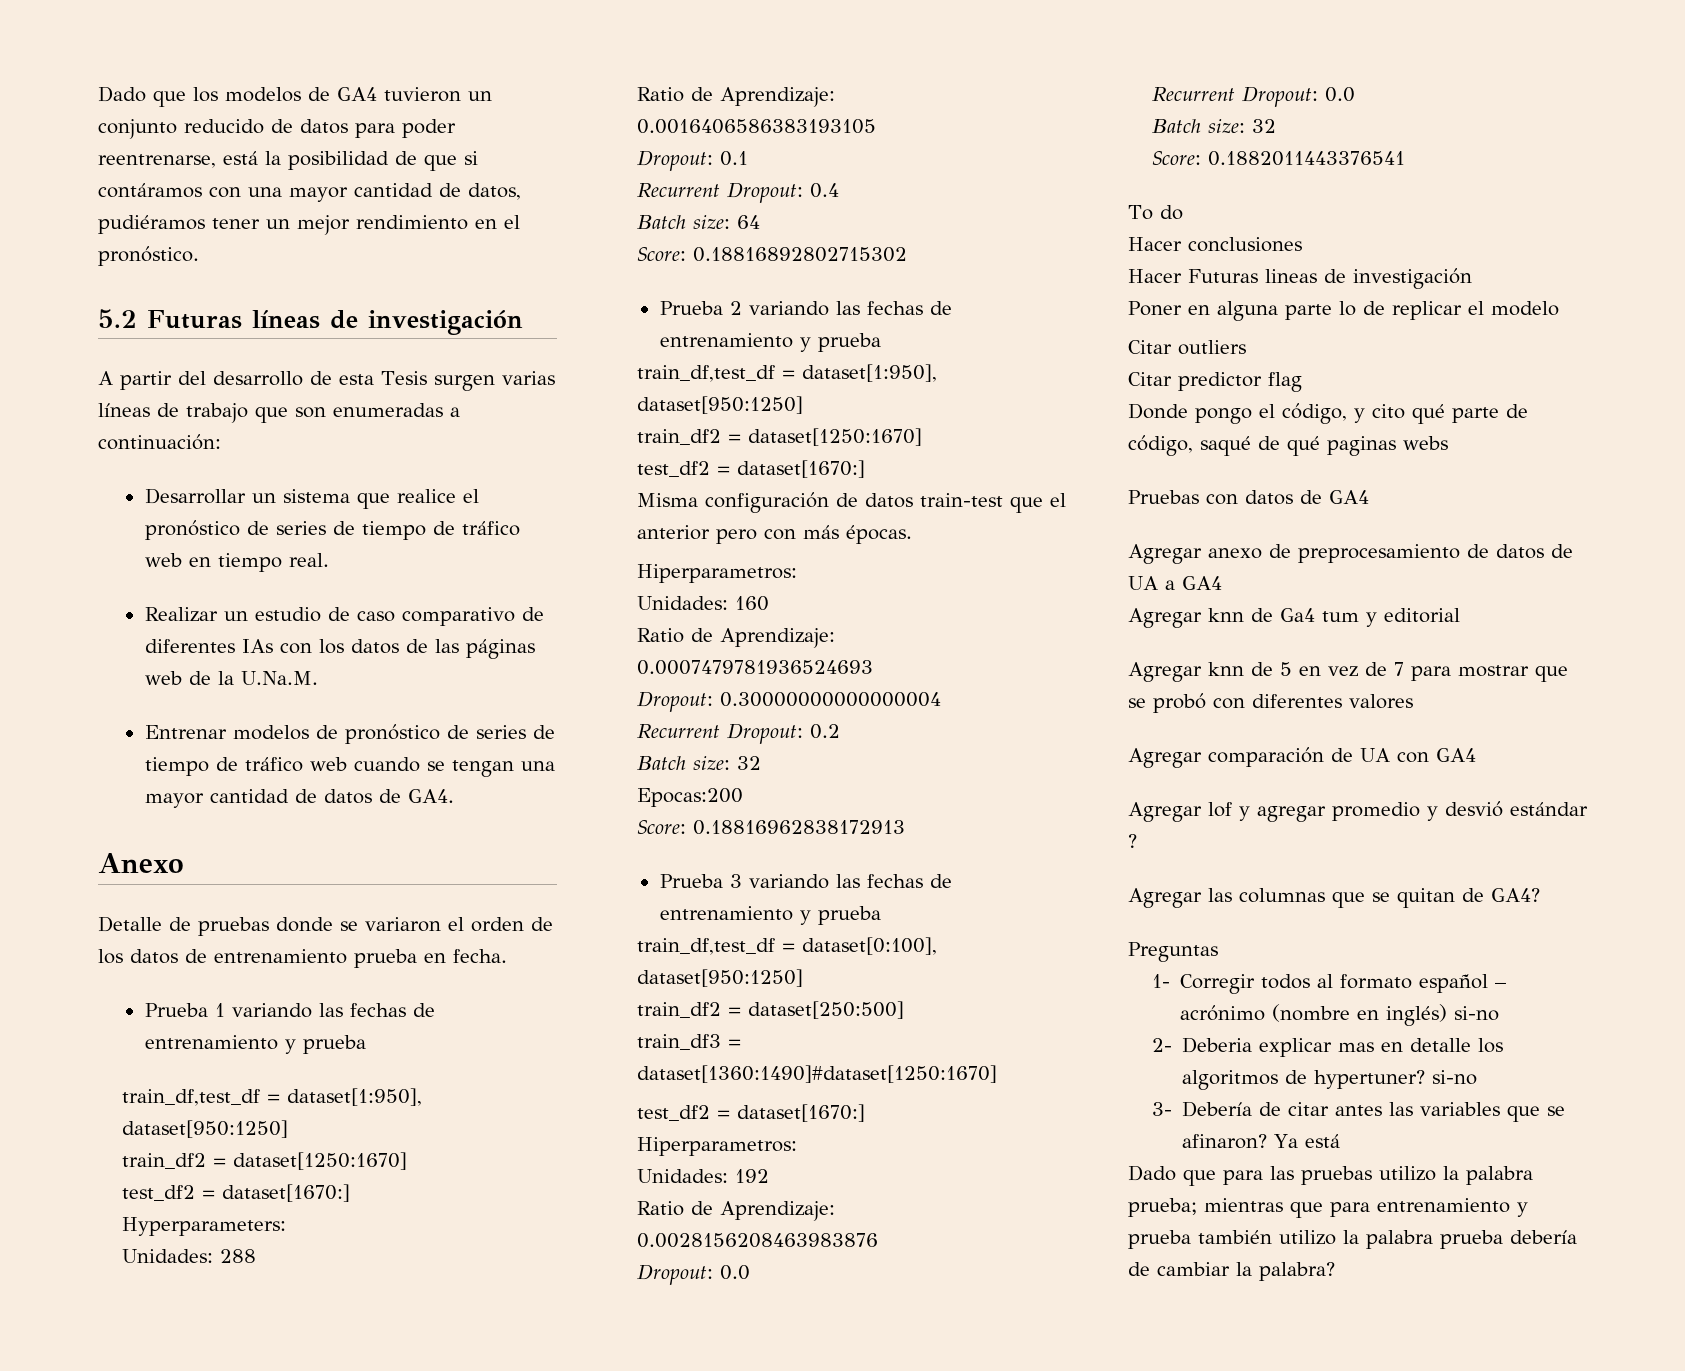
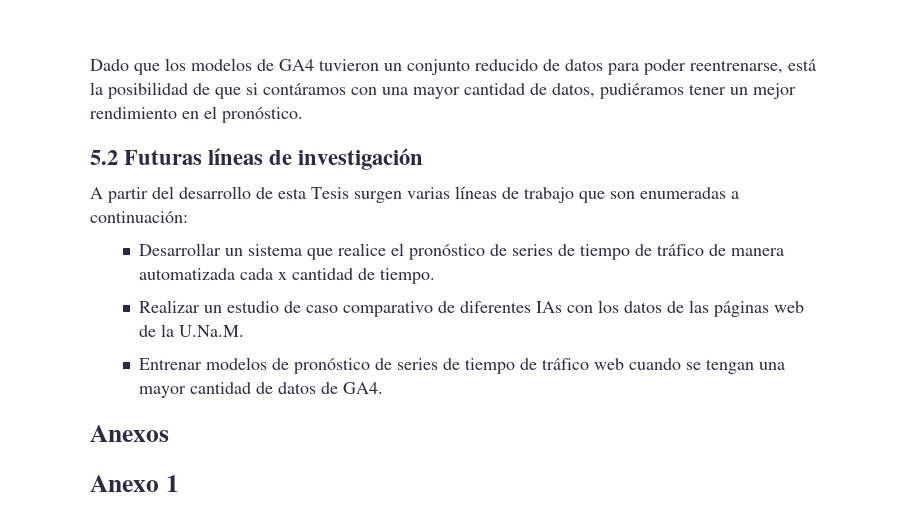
- Desarrollar un sistema que realice el pronóstico de series de tiempo de tráfico web en tiempo real.
+ Desarrollar un sistema que realice el pronóstico de series de tiempo de tráfico de manera automatizada cada x cantidad de tiempo.
+ Anexos
- Anexo
- Detalle de pruebas donde se variaron el orden de los datos de entrenamiento prueba en fecha.
- Prueba 1 variando las fechas de entrenamiento y prueba
- train_df,test_df = dataset[1:950], dataset[950:1250]
- train_df2 = dataset[1250:1670]
- test_df2 = dataset[1670:]
- Hyperparameters:
- Unidades: 288
- Ratio de Aprendizaje: 0.0016406586383193105
- Dropout: 0.1
- Recurrent Dropout: 0.4
- Batch size: 64
- Score: 0.18816892802715302
- Prueba 2 variando las fechas de entrenamiento y prueba
- train_df,test_df = dataset[1:950], dataset[950:1250]
- train_df2 = dataset[1250:1670]
- test_df2 = dataset[1670:]
- Misma configuración de datos train-test que el anterior pero con más épocas.
- Hiperparametros:
- Unidades: 160
- Ratio de Aprendizaje: 0.0007479781936524693
- Dropout: 0.30000000000000004
- Recurrent Dropout: 0.2
- Batch size: 32
- Epocas:200
- Score: 0.18816962838172913
- Prueba 3 variando las fechas de entrenamiento y prueba
- train_df,test_df = dataset[0:100], dataset[950:1250]
- train_df2 = dataset[250:500]
- train_df3 = dataset[1360:1490]#dataset[1250:1670]
- test_df2 = dataset[1670:]
- Hiperparametros:
- Unidades: 192
- Ratio de Aprendizaje: 0.0028156208463983876
- Dropout: 0.0
- Recurrent Dropout: 0.0
- Batch size: 32
- Score: 0.1882011443376541
- To do
- Hacer conclusiones
- Hacer Futuras lineas de investigación
- Poner en alguna parte lo de replicar el modelo
- Citar outliers
- Citar predictor flag
- Donde pongo el código, y cito qué parte de código, saqué de qué paginas webs
- Pruebas con datos de GA4
- Agregar anexo de preprocesamiento de datos de UA a GA4
- Agregar knn de Ga4 tum y editorial
- Agregar knn de 5 en vez de 7 para mostrar que se probó con diferentes valores
- Agregar comparación de UA con GA4
- Agregar lof y agregar promedio y desvió estándar ?
- Agregar las columnas que se quitan de GA4?
- Preguntas
- 1- Corregir todos al formato español – acrónimo (nombre en inglés) si-no
- 2- Deberia explicar mas en detalle los algoritmos de hypertuner? si-no
- 3- Debería de citar antes las variables que se afinaron? Ya está
- Dado que para las pruebas utilizo la palabra prueba; mientras que para entrenamiento y prueba también utilizo la palabra prueba debería de cambiar la palabra?
+ Anexo 1

